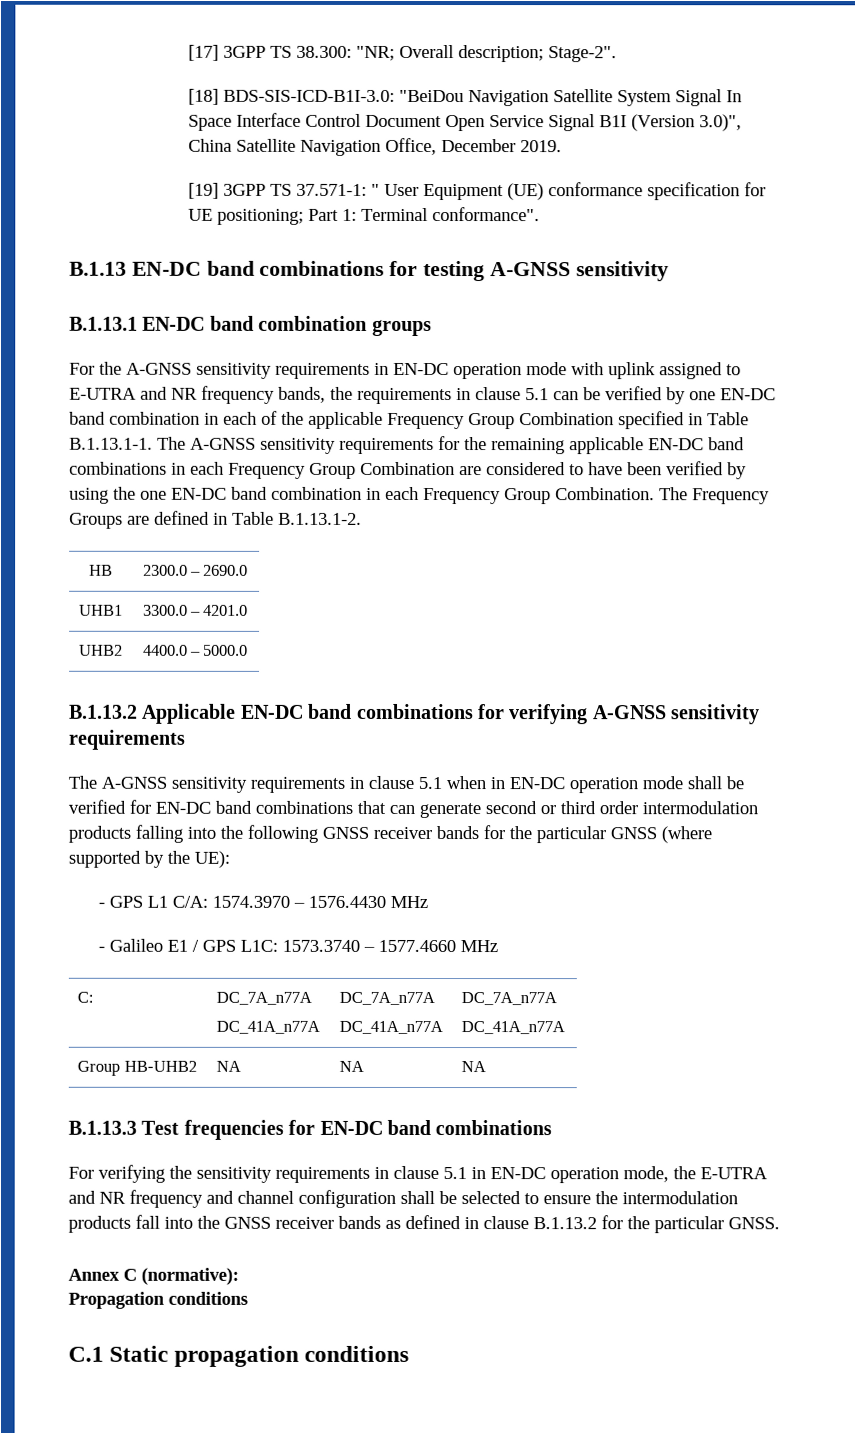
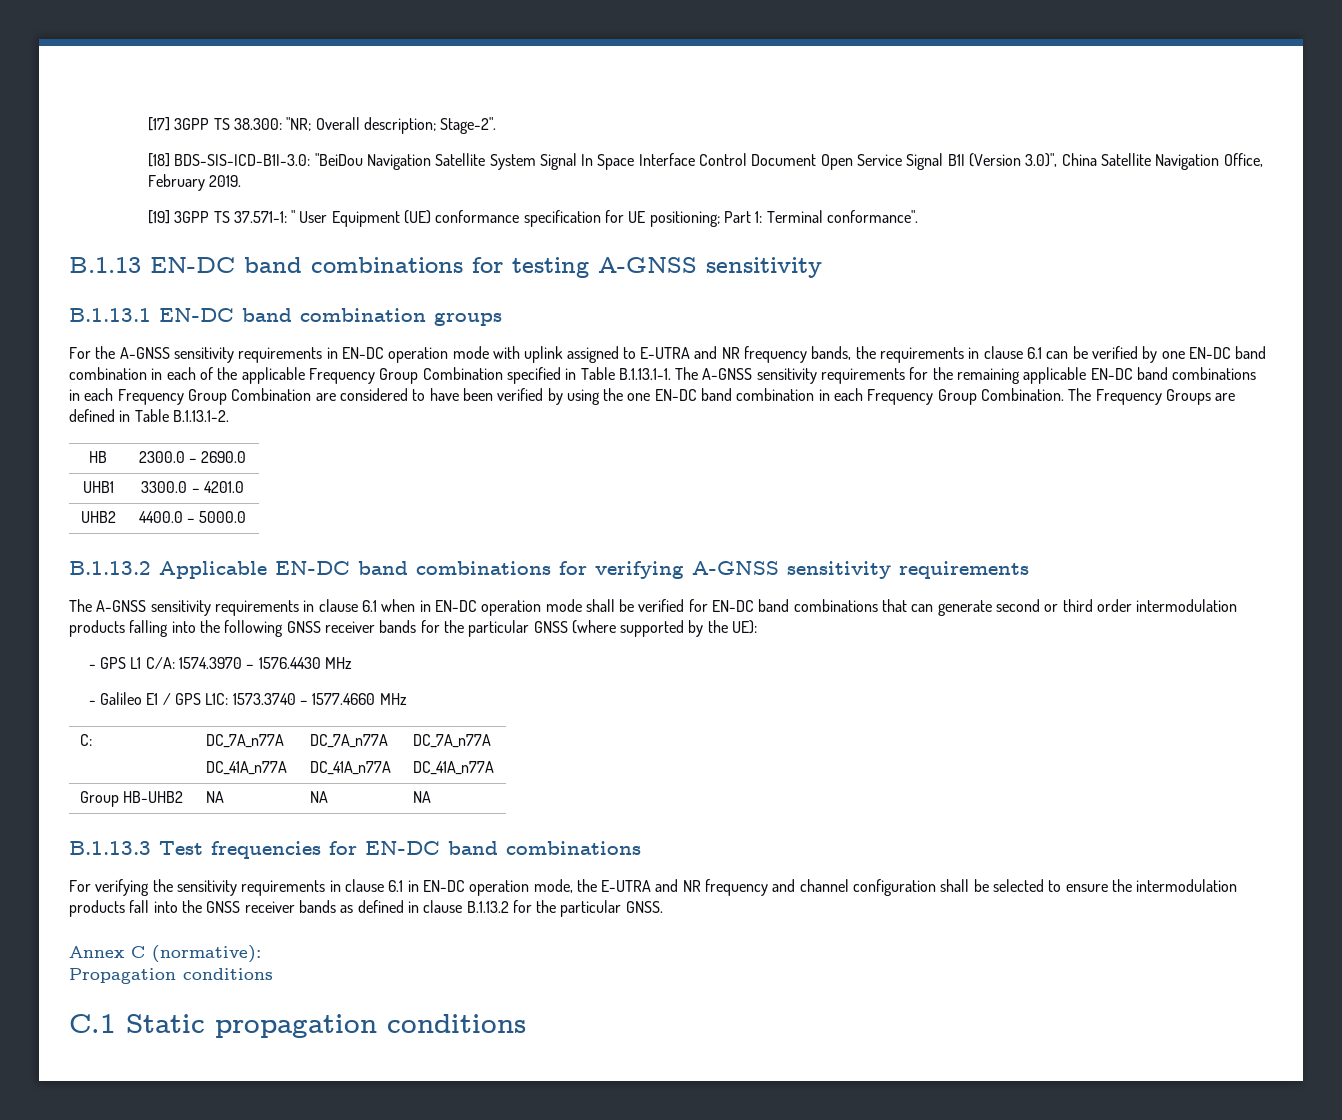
- [18] BDS-SIS-ICD-B1I-3.0: "BeiDou Navigation Satellite System Signal In Space Interface Control Document Open Service Signal B1I (Version 3.0)", China Satellite Navigation Office, December 2019.
+ [18] BDS-SIS-ICD-B1I-3.0: "BeiDou Navigation Satellite System Signal In Space Interface Control Document Open Service Signal B1I (Version 3.0)", China Satellite Navigation Office, February 2019.
- For the A-GNSS sensitivity requirements in EN-DC operation mode with uplink assigned to E-UTRA and NR frequency bands, the requirements in clause 5.1 can be verified by one EN-DC band combination in each of the applicable Frequency Group Combination specified in Table B.1.13.1-1. The A-GNSS sensitivity requirements for the remaining applicable EN-DC band combinations in each Frequency Group Combination are considered to have been verified by using the one EN-DC band combination in each Frequency Group Combination.
+ For the A-GNSS sensitivity requirements in EN-DC operation mode with uplink assigned to E-UTRA and NR frequency bands, the requirements in clause 6.1 can be verified by one EN-DC band combination in each of the applicable Frequency Group Combination specified in Table B.1.13.1-1. The A-GNSS sensitivity requirements for the remaining applicable EN-DC band combinations in each Frequency Group Combination are considered to have been verified by using the one EN-DC band combination in each Frequency Group Combination.
- The A-GNSS sensitivity requirements in clause 5.1 when in EN-DC operation mode shall be verified for EN-DC band combinations that can generate second or third order intermodulation products falling into the following GNSS receiver bands for the particular GNSS (where supported by the UE):
+ The A-GNSS sensitivity requirements in clause 6.1 when in EN-DC operation mode shall be verified for EN-DC band combinations that can generate second or third order intermodulation products falling into the following GNSS receiver bands for the particular GNSS (where supported by the UE):
- For verifying the sensitivity requirements in clause 5.1 in EN-DC operation mode, the E-UTRA and NR frequency and channel configuration shall be selected to ensure the intermodulation products fall into the GNSS receiver bands as defined in clause B.1.13.2 for the particular GNSS.
+ For verifying the sensitivity requirements in clause 6.1 in EN-DC operation mode, the E-UTRA and NR frequency and channel configuration shall be selected to ensure the intermodulation products fall into the GNSS receiver bands as defined in clause B.1.13.2 for the particular GNSS.

